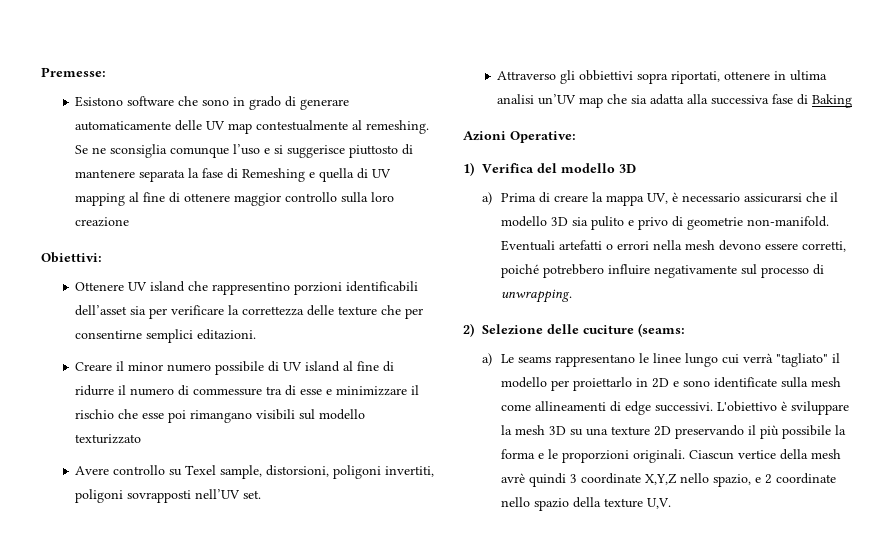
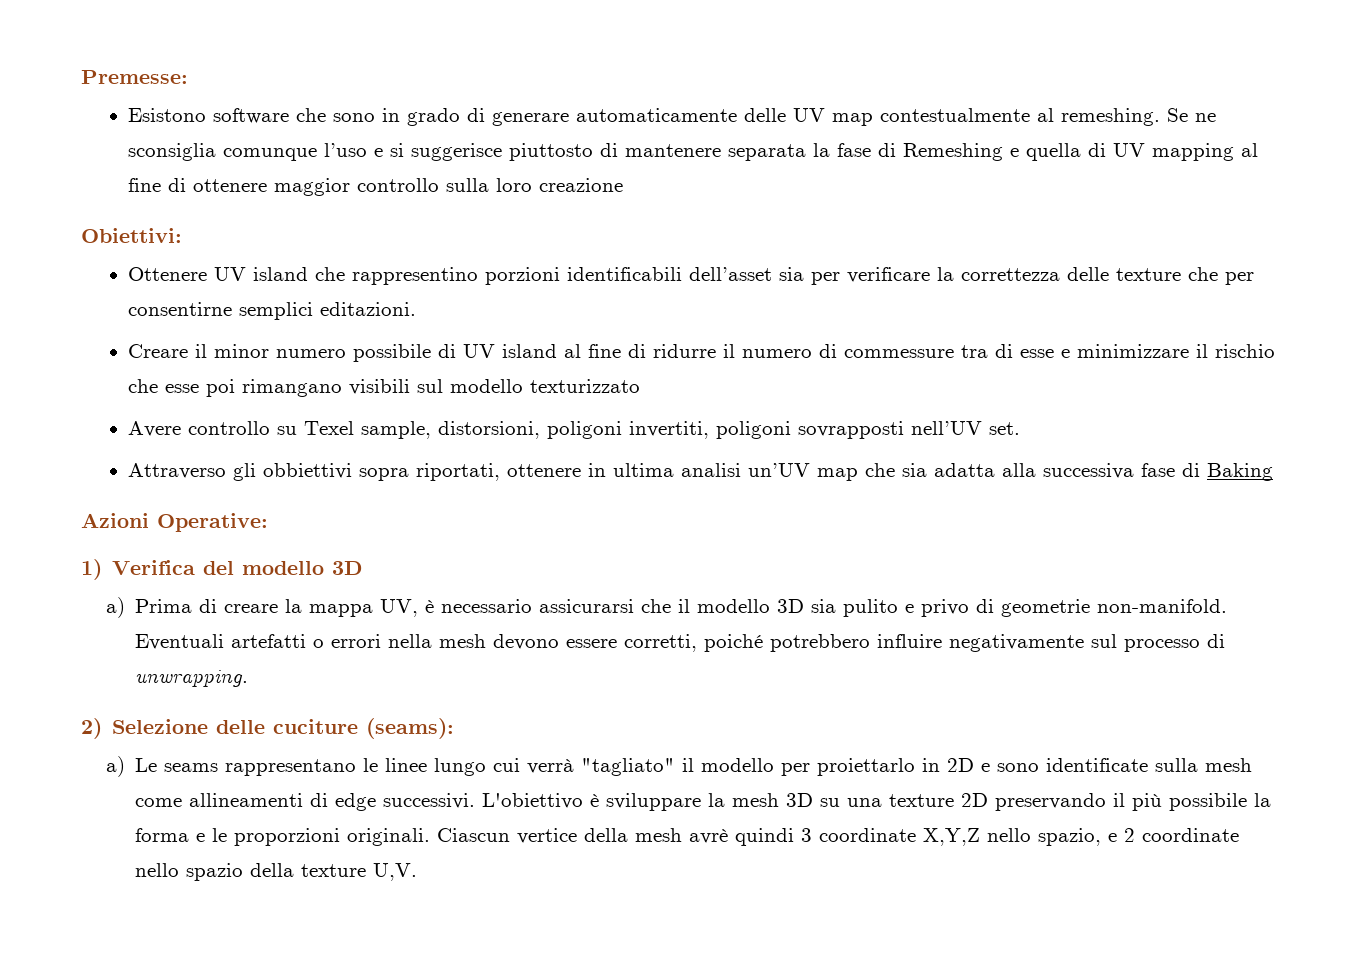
- 2) Selezione delle cuciture (seams:
+ 2) Selezione delle cuciture (seams):

